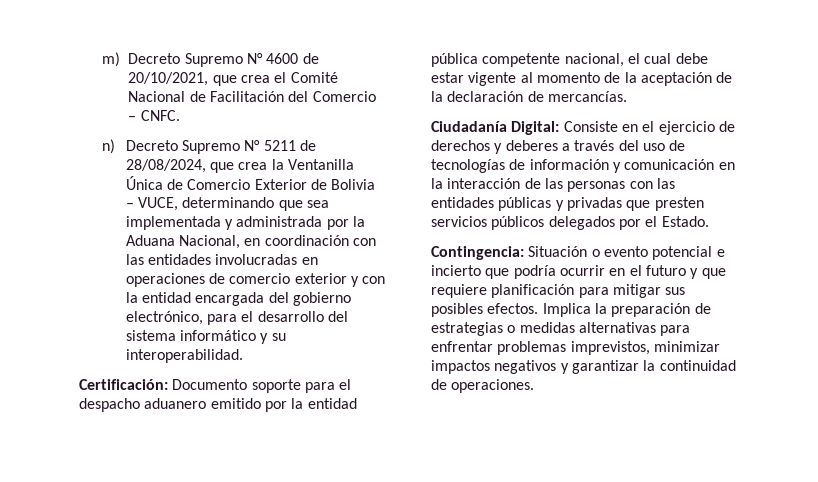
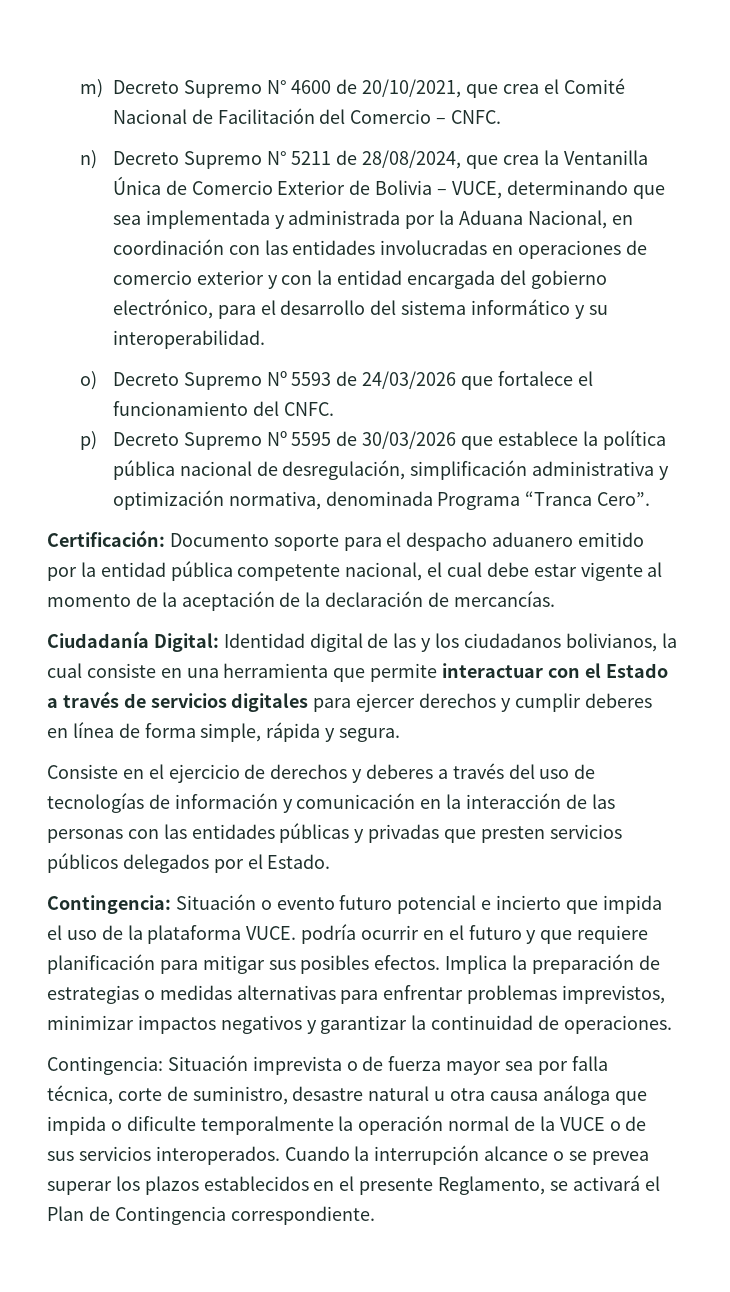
+ o) Decreto Supremo Nº 5593 de 24/03/2026 que fortalece el funcionamiento del CNFC.
+ p) Decreto Supremo Nº 5595 de 30/03/2026 que establece la política pública nacional de desregulación, simplificación administrativa y optimización normativa, denominada Programa “Tranca Cero”.
- Ciudadanía Digital: Consiste en el ejercicio de derechos y deberes a través del uso de tecnologías de información y comunicación en la interacción de las personas con las entidades públicas y privadas que presten servicios públicos delegados por el Estado.
+ Ciudadanía Digital: Identidad digital de las y los ciudadanos bolivianos, la cual consiste en una herramienta que permite interactuar con el Estado a través de servicios digitales para ejercer derechos y cumplir deberes en línea de forma simple, rápida y segura.
+ Consiste en el ejercicio de derechos y deberes a través del uso de tecnologías de información y comunicación en la interacción de las personas con las entidades públicas y privadas que presten servicios públicos delegados por el Estado.
- Contingencia: Situación o evento potencial e incierto que podría ocurrir en el futuro y que requiere planificación para mitigar sus posibles efectos.
+ Contingencia: Situación o evento futuro potencial e incierto que impida el uso de la plataforma VUCE. podría ocurrir en el futuro y que requiere planificación para mitigar sus posibles efectos.
+ Contingencia: Situación imprevista o de fuerza mayor sea por falla técnica, corte de suministro, desastre natural u otra causa análoga que impida o dificulte temporalmente la operación normal de la VUCE o de sus servicios interoperados. Cuando la interrupción alcance o se prevea superar los plazos establecidos en el presente Reglamento, se activará el Plan de Contingencia correspondiente.

